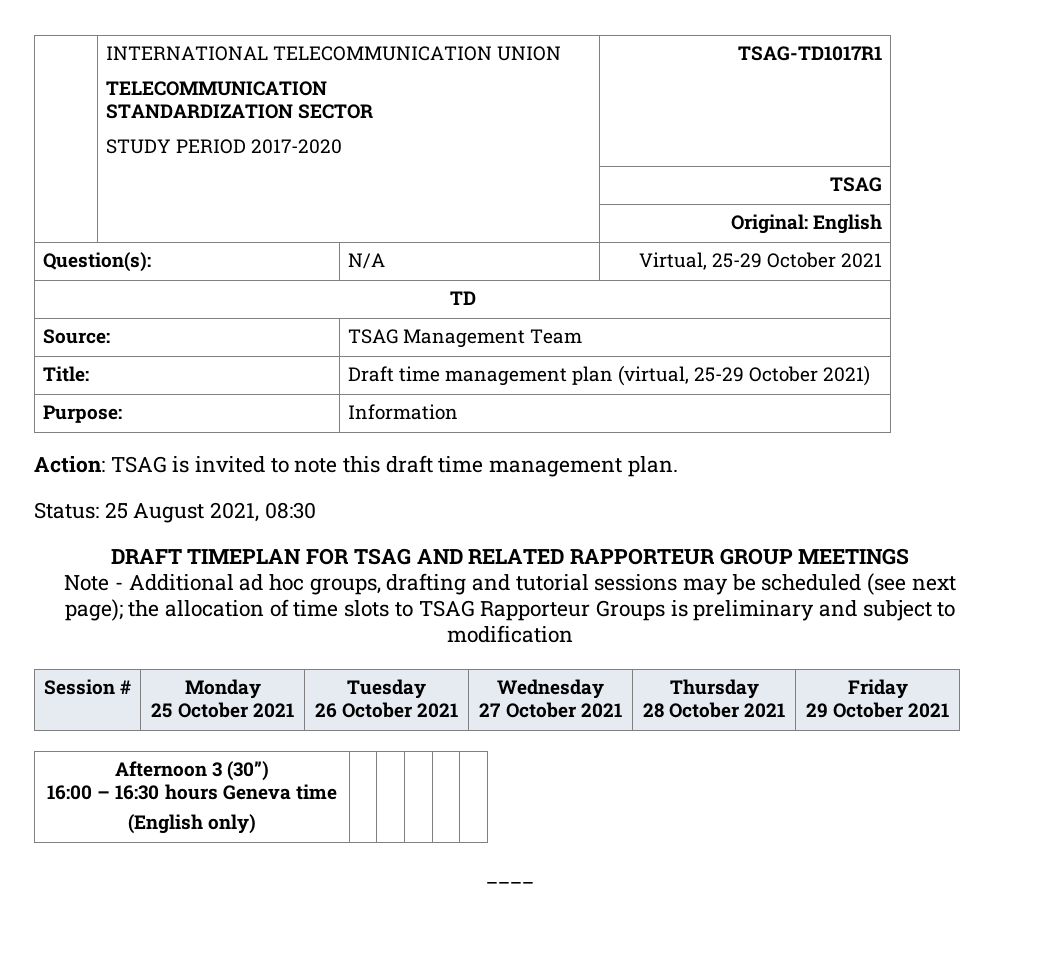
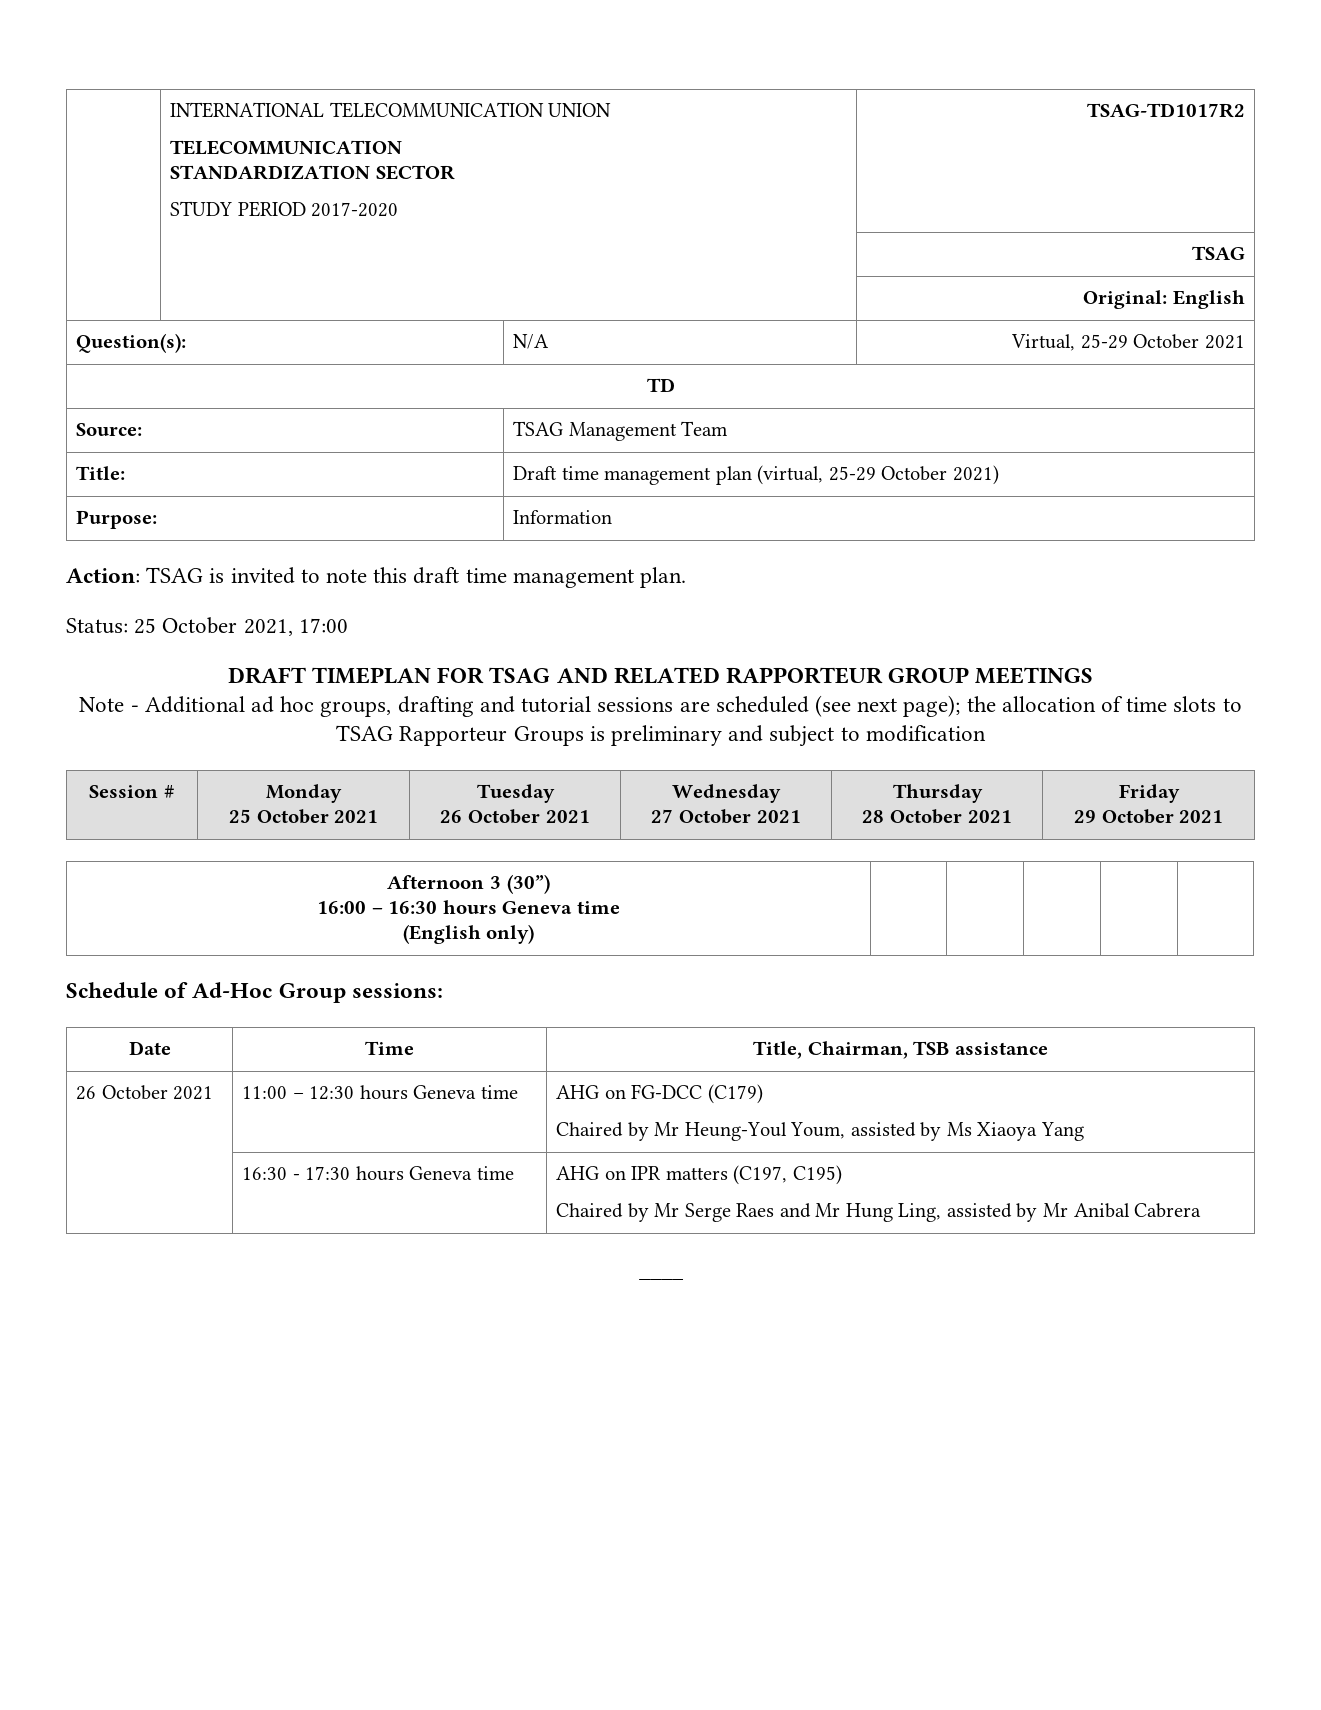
  | INTERNATIONAL TELECOMMUNICATION UNION
  TELECOMMUNICATION
  STANDARDIZATION SECTOR
- STUDY PERIOD 2017-2020 | TSAG-TD1017R1
+ STUDY PERIOD 2017-2020 | TSAG-TD1017R2
- Status: 25 August 2021, 08:30
+ Status: 25 October 2021, 17:00
- Note - Additional ad hoc groups, drafting and tutorial sessions may be scheduled (see next page); the allocation of time slots to TSAG Rapporteur Groups is preliminary and subject to modification
+ Note - Additional ad hoc groups, drafting and tutorial sessions are scheduled (see next page); the allocation of time slots to TSAG Rapporteur Groups is preliminary and subject to modification
+ Schedule of Ad-Hoc Group sessions:
+ Date | Time | Title, Chairman, TSB assistance
+ 26 October 2021 | 11:00 – 12:30 hours Geneva time | AHG on FG-DCC (C179)
+ Chaired by Mr Heung-Youl Youm, assisted by Ms Xiaoya Yang
+ | 16:30 - 17:30 hours Geneva time | AHG on IPR matters (C197, C195)
+ Chaired by Mr Serge Raes and Mr Hung Ling, assisted by Mr Anibal Cabrera

